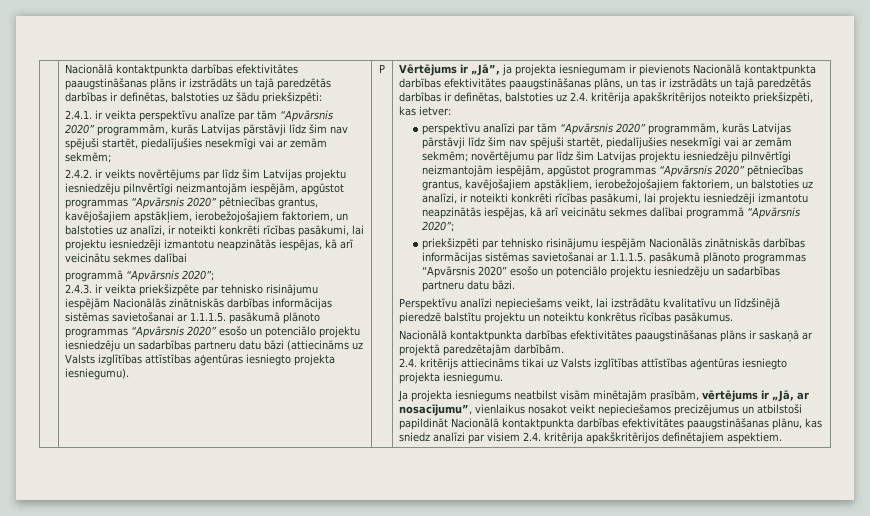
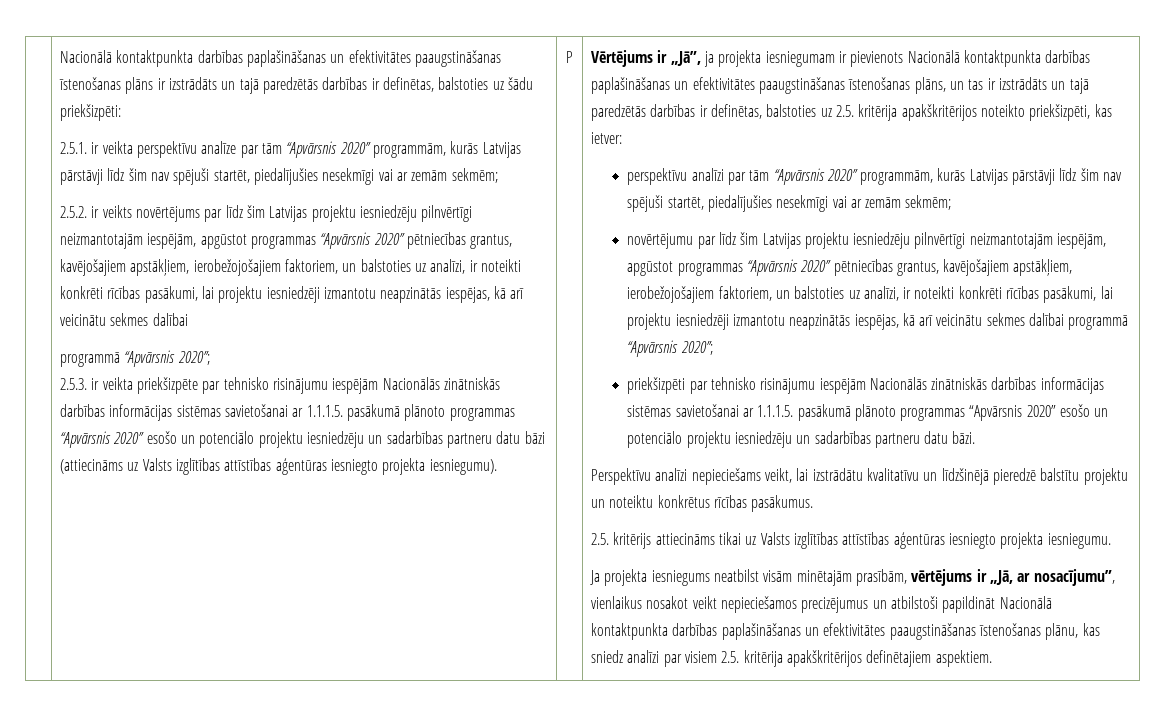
- Nacionālā kontaktpunkta darbības efektivitātes paaugstināšanas plāns ir izstrādāts un tajā paredzētās darbības ir definētas, balstoties uz šādu priekšizpēti:
+ Nacionālā kontaktpunkta darbības paplašināšanas un efektivitātes paaugstināšanas īstenošanas plāns ir izstrādāts un tajā paredzētās darbības ir definētas, balstoties uz šādu priekšizpēti:
- 2.4.1. ir veikta perspektīvu analīze par tām “Apvārsnis 2020” programmām, kurās Latvijas pārstāvji līdz šim nav spējuši startēt, piedalījušies nesekmīgi vai ar zemām sekmēm;
+ 2.5.1. ir veikta perspektīvu analīze par tām “Apvārsnis 2020” programmām, kurās Latvijas pārstāvji līdz šim nav spējuši startēt, piedalījušies nesekmīgi vai ar zemām sekmēm;
- 2.4.2. ir veikts novērtējums par līdz šim Latvijas projektu iesniedzēju pilnvērtīgi neizmantojām iespējām, apgūstot programmas “Apvārsnis 2020” pētniecības grantus, kavējošajiem apstākļiem, ierobežojošajiem faktoriem, un balstoties uz analīzi, ir noteikti konkrēti rīcības pasākumi, lai projektu iesniedzēji izmantotu neapzinātās iespējas, kā arī veicinātu sekmes dalībai
+ 2.5.2. ir veikts novērtējums par līdz šim Latvijas projektu iesniedzēju pilnvērtīgi neizmantotajām iespējām, apgūstot programmas “Apvārsnis 2020” pētniecības grantus, kavējošajiem apstākļiem, ierobežojošajiem faktoriem, un balstoties uz analīzi, ir noteikti konkrēti rīcības pasākumi, lai projektu iesniedzēji izmantotu neapzinātās iespējas, kā arī veicinātu sekmes dalībai
- 2.4.3. ir veikta priekšizpēte par tehnisko risinājumu iespējām Nacionālās zinātniskās darbības informācijas sistēmas savietošanai ar 1.1.1.5. pasākumā plānoto programmas “Apvārsnis 2020” esošo un potenciālo projektu iesniedzēju un sadarbības partneru datu bāzi (attiecināms uz Valsts izglītības attīstības aģentūras iesniegto projekta iesniegumu).
+ 2.5.3. ir veikta priekšizpēte par tehnisko risinājumu iespējām Nacionālās zinātniskās darbības informācijas sistēmas savietošanai ar 1.1.1.5. pasākumā plānoto programmas “Apvārsnis 2020” esošo un potenciālo projektu iesniedzēju un sadarbības partneru datu bāzi (attiecināms uz Valsts izglītības attīstības aģentūras iesniegto projekta iesniegumu).
- Vērtējums ir „Jā”, ja projekta iesniegumam ir pievienots Nacionālā kontaktpunkta darbības efektivitātes paaugstināšanas plāns, un tas ir izstrādāts un tajā paredzētās darbības ir definētas, balstoties uz 2.4. kritērija apakškritērijos noteikto priekšizpēti, kas ietver:
+ Vērtējums ir „Jā”, ja projekta iesniegumam ir pievienots Nacionālā kontaktpunkta darbības paplašināšanas un efektivitātes paaugstināšanas īstenošanas plāns, un tas ir izstrādāts un tajā paredzētās darbības ir definētas, balstoties uz 2.5. kritērija apakškritērijos noteikto priekšizpēti, kas ietver:
- perspektīvu analīzi par tām “Apvārsnis 2020” programmām, kurās Latvijas pārstāvji līdz šim nav spējuši startēt, piedalījušies nesekmīgi vai ar zemām sekmēm; novērtējumu par līdz šim Latvijas projektu iesniedzēju pilnvērtīgi neizmantojām iespējām, apgūstot programmas “Apvārsnis 2020” pētniecības grantus, kavējošajiem apstākļiem, ierobežojošajiem faktoriem, un balstoties uz analīzi, ir noteikti konkrēti rīcības pasākumi, lai projektu iesniedzēji izmantotu neapzinātās iespējas, kā arī veicinātu sekmes dalībai programmā “Apvārsnis 2020”;
+ perspektīvu analīzi par tām “Apvārsnis 2020” programmām, kurās Latvijas pārstāvji līdz šim nav spējuši startēt, piedalījušies nesekmīgi vai ar zemām sekmēm;
+ novērtējumu par līdz šim Latvijas projektu iesniedzēju pilnvērtīgi neizmantotajām iespējām, apgūstot programmas “Apvārsnis 2020” pētniecības grantus, kavējošajiem apstākļiem, ierobežojošajiem faktoriem, un balstoties uz analīzi, ir noteikti konkrēti rīcības pasākumi, lai projektu iesniedzēji izmantotu neapzinātās iespējas, kā arī veicinātu sekmes dalībai programmā “Apvārsnis 2020”;
- Nacionālā kontaktpunkta darbības efektivitātes paaugstināšanas plāns ir saskaņā ar projektā paredzētajām darbībām.
- 2.4. kritērijs attiecināms tikai uz Valsts izglītības attīstības aģentūras iesniegto projekta iesniegumu.
+ 2.5. kritērijs attiecināms tikai uz Valsts izglītības attīstības aģentūras iesniegto projekta iesniegumu.
- Ja projekta iesniegums neatbilst visām minētajām prasībām, vērtējums ir „Jā, ar nosacījumu”, vienlaikus nosakot veikt nepieciešamos precizējumus un atbilstoši papildināt Nacionālā kontaktpunkta darbības efektivitātes paaugstināšanas plānu, kas sniedz analīzi par visiem 2.4. kritērija apakškritērijos definētajiem aspektiem.
+ Ja projekta iesniegums neatbilst visām minētajām prasībām, vērtējums ir „Jā, ar nosacījumu”, vienlaikus nosakot veikt nepieciešamos precizējumus un atbilstoši papildināt Nacionālā kontaktpunkta darbības paplašināšanas un efektivitātes paaugstināšanas īstenošanas plānu, kas sniedz analīzi par visiem 2.5. kritērija apakškritērijos definētajiem aspektiem.

